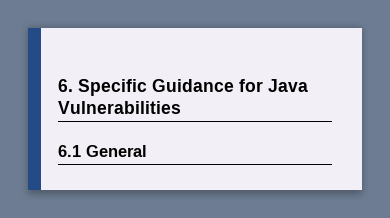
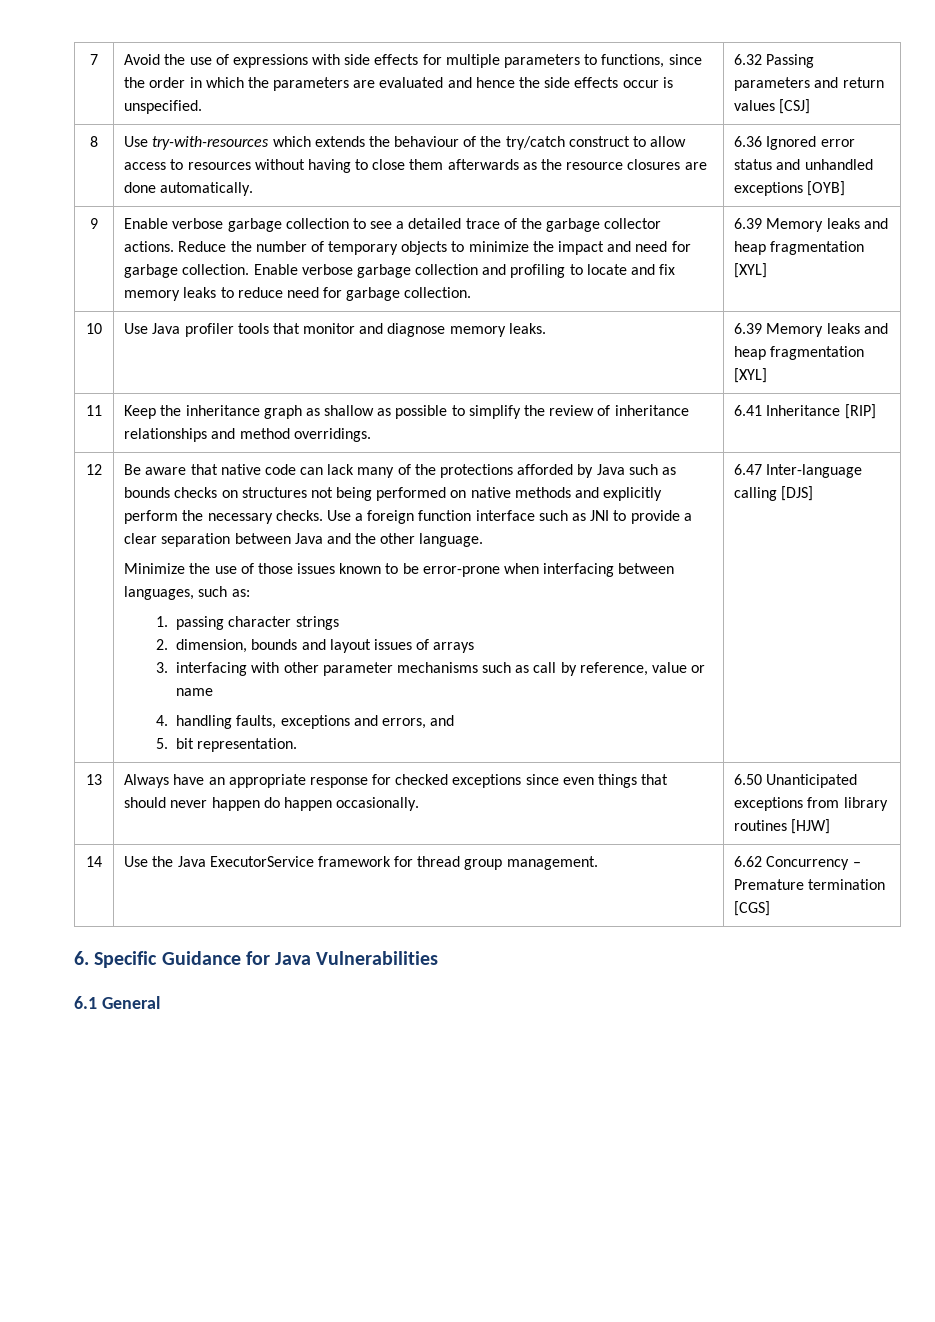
+ 7 | Avoid the use of expressions with side effects for multiple parameters to functions, since the order in which the parameters are evaluated and hence the side effects occur is unspecified. | 6.32 Passing parameters and return values [CSJ]
+ 8 | Use try-with-resources which extends the behaviour of the try/catch construct to allow access to resources without having to close them afterwards as the resource closures are done automatically. | 6.36 Ignored error status and unhandled exceptions [OYB]
+ 9 | Enable verbose garbage collection to see a detailed trace of the garbage collector actions. Reduce the number of temporary objects to minimize the impact and need for garbage collection. Enable verbose garbage collection and profiling to locate and fix memory leaks to reduce need for garbage collection. | 6.39 Memory leaks and heap fragmentation [XYL]
+ 10 | Use Java profiler tools that monitor and diagnose memory leaks. | 6.39 Memory leaks and heap fragmentation [XYL]
+ 11 | Keep the inheritance graph as shallow as possible to simplify the review of inheritance relationships and method overridings. | 6.41 Inheritance [RIP]
+ 12 | Be aware that native code can lack many of the protections afforded by Java such as bounds checks on structures not being performed on native methods and explicitly perform the necessary checks. Use a foreign function interface such as JNI to provide a clear separation between Java and the other language.
+ Minimize the use of those issues known to be error-prone when interfacing between languages, such as:
+ 1. passing character strings
+ 2. dimension, bounds and layout issues of arrays
+ 3. interfacing with other parameter mechanisms such as call by reference, value or name
+ 4. handling faults, exceptions and errors, and
+ 5. bit representation. | 6.47 Inter-language calling [DJS]
+ 13 | Always have an appropriate response for checked exceptions since even things that should never happen do happen occasionally. | 6.50 Unanticipated exceptions from library routines [HJW]
+ 14 | Use the Java ExecutorService framework for thread group management. | 6.62 Concurrency – Premature termination [CGS]

